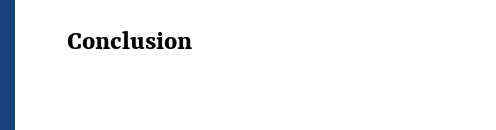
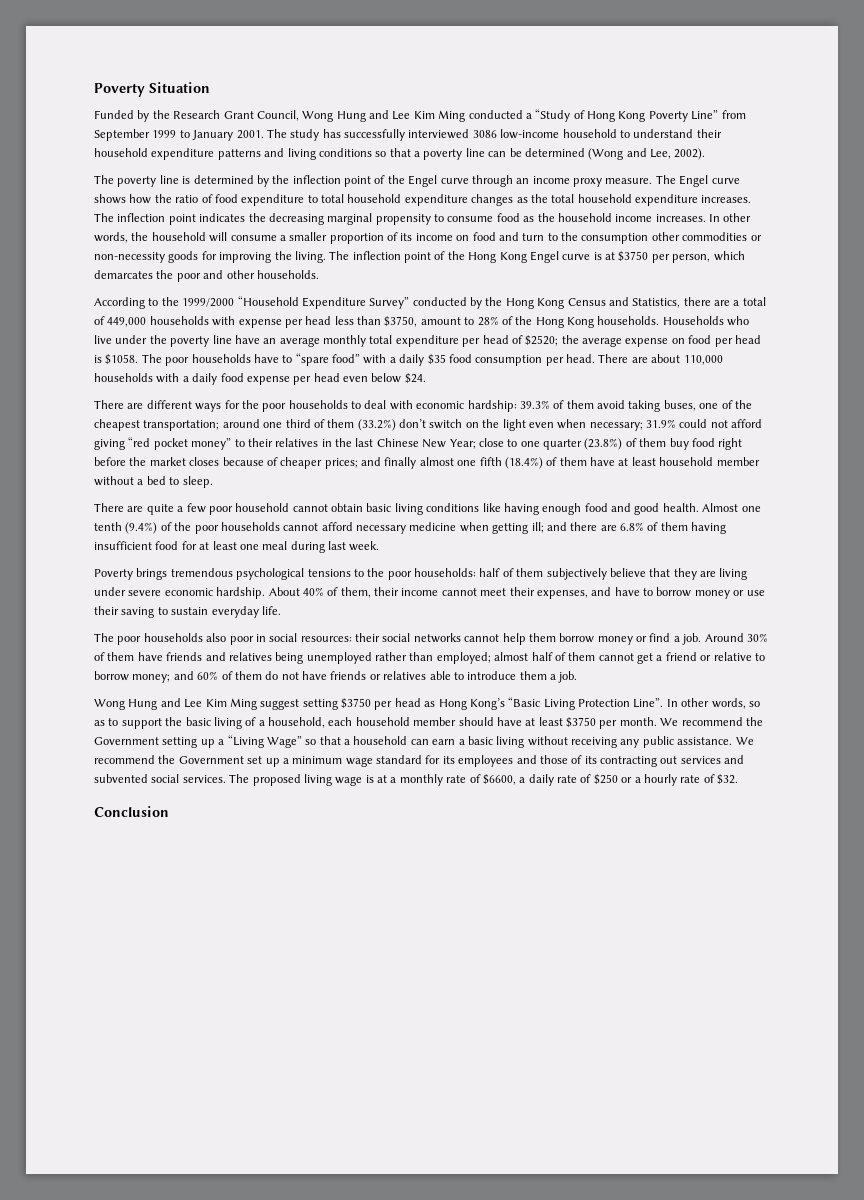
+ Poverty Situation
+ Funded by the Research Grant Council, Wong Hung and Lee Kim Ming conducted a “Study of Hong Kong Poverty Line” from September 1999 to January 2001. The study has successfully interviewed 3086 low-income household to understand their household expenditure patterns and living conditions so that a poverty line can be determined (Wong and Lee, 2002).
+ The poverty line is determined by the inflection point of the Engel curve through an income proxy measure. The Engel curve shows how the ratio of food expenditure to total household expenditure changes as the total household expenditure increases. The inflection point indicates the decreasing marginal propensity to consume food as the household income increases. In other words, the household will consume a smaller proportion of its income on food and turn to the consumption other commodities or non-necessity goods for improving the living. The inflection point of the Hong Kong Engel curve is at $3750 per person, which demarcates the poor and other households.
+ According to the 1999/2000 “Household Expenditure Survey” conducted by the Hong Kong Census and Statistics, there are a total of 449,000 households with expense per head less than $3750, amount to 28% of the Hong Kong households. Households who live under the poverty line have an average monthly total expenditure per head of $2520; the average expense on food per head is $1058. The poor households have to “spare food” with a daily $35 food consumption per head. There are about 110,000 households with a daily food expense per head even below $24.
+ There are different ways for the poor households to deal with economic hardship: 39.3% of them avoid taking buses, one of the cheapest transportation; around one third of them (33.2%) don’t switch on the light even when necessary; 31.9% could not afford giving “red pocket money” to their relatives in the last Chinese New Year; close to one quarter (23.8%) of them buy food right before the market closes because of cheaper prices; and finally almost one fifth (18.4%) of them have at least household member without a bed to sleep.
+ There are quite a few poor household cannot obtain basic living conditions like having enough food and good health. Almost one tenth (9.4%) of the poor households cannot afford necessary medicine when getting ill; and there are 6.8% of them having insufficient food for at least one meal during last week.
+ Poverty brings tremendous psychological tensions to the poor households: half of them subjectively believe that they are living under severe economic hardship. About 40% of them, their income cannot meet their expenses, and have to borrow money or use their saving to sustain everyday life.
+ The poor households also poor in social resources: their social networks cannot help them borrow money or find a job. Around 30% of them have friends and relatives being unemployed rather than employed; almost half of them cannot get a friend or relative to borrow money; and 60% of them do not have friends or relatives able to introduce them a job.
+ Wong Hung and Lee Kim Ming suggest setting $3750 per head as Hong Kong’s “Basic Living Protection Line”. In other words, so as to support the basic living of a household, each household member should have at least $3750 per month. We recommend the Government setting up a “Living Wage” so that a household can earn a basic living without receiving any public assistance. We recommend the Government set up a minimum wage standard for its employees and those of its contracting out services and subvented social services. The proposed living wage is at a monthly rate of $6600, a daily rate of $250 or a hourly rate of $32.

